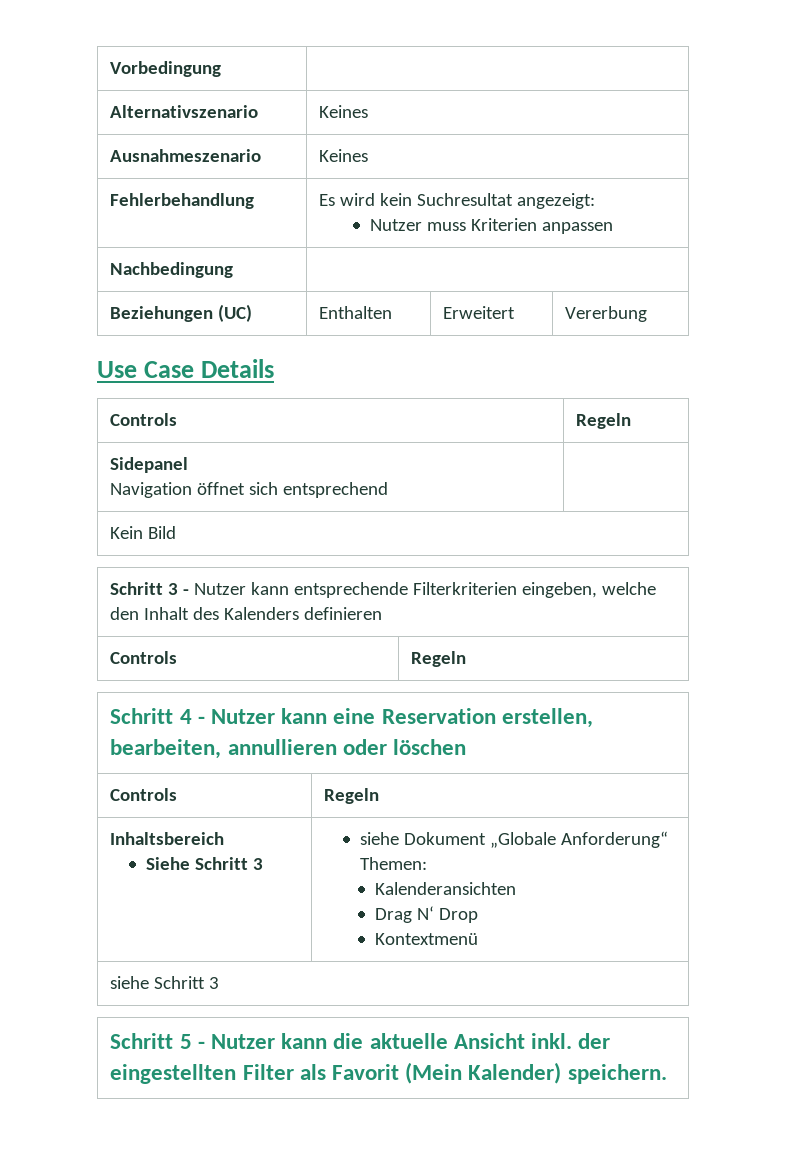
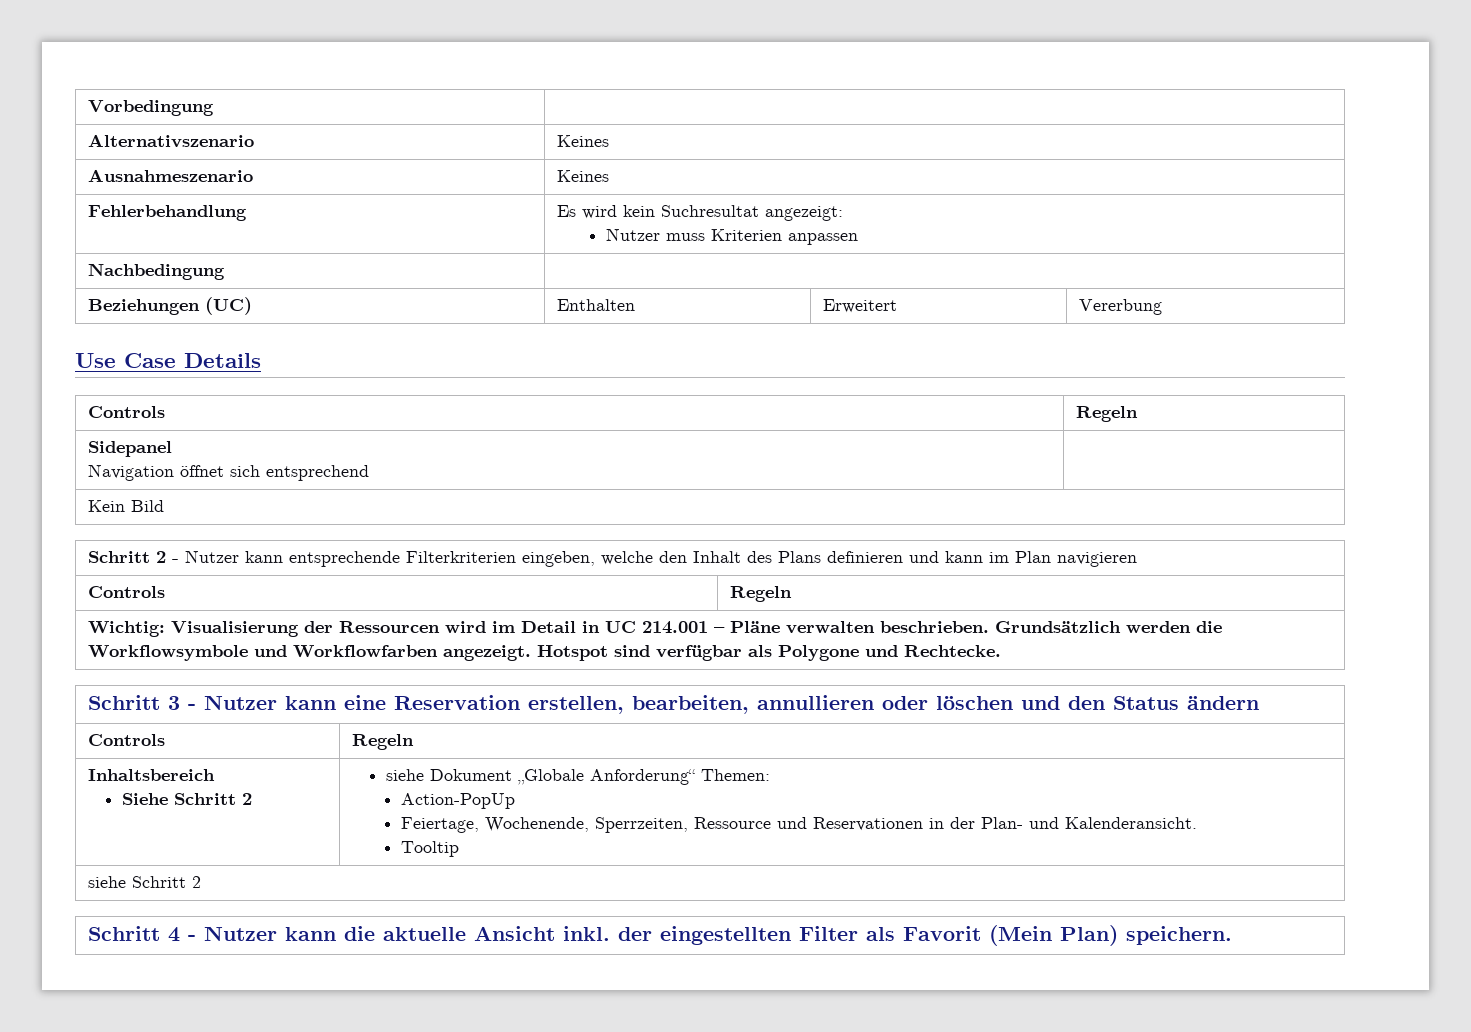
- Schritt 3 - Nutzer kann entsprechende Filterkriterien eingeben, welche den Inhalt des Kalenders definieren
+ Schritt 2 - Nutzer kann entsprechende Filterkriterien eingeben, welche den Inhalt des Plans definieren und kann im Plan navigieren
  Controls | Regeln
- Schritt 4 - Nutzer kann eine Reservation erstellen, bearbeiten, annullieren oder löschen
+ Wichtig: Visualisierung der Ressourcen wird im Detail in UC 214.001 – Pläne verwalten beschrieben. Grundsätzlich werden die Workflowsymbole und Workflowfarben angezeigt. Hotspot sind verfügbar als Polygone und Rechtecke.
+ Schritt 3 - Nutzer kann eine Reservation erstellen, bearbeiten, annullieren oder löschen und den Status ändern
  Inhaltsbereich
- Siehe Schritt 3 | siehe Dokument „Globale Anforderung“ Themen:
- Kalenderansichten
- Drag N‘ Drop
- Kontextmenü
+ Siehe Schritt 2 | siehe Dokument „Globale Anforderung“ Themen:
+ Action-PopUp
+ Feiertage, Wochenende, Sperrzeiten, Ressource und Reservationen in der Plan- und Kalenderansicht.
+ Tooltip
- siehe Schritt 3
- Schritt 5 - Nutzer kann die aktuelle Ansicht inkl. der eingestellten Filter als Favorit (Mein Kalender) speichern.
+ siehe Schritt 2
+ Schritt 4 - Nutzer kann die aktuelle Ansicht inkl. der eingestellten Filter als Favorit (Mein Plan) speichern.

